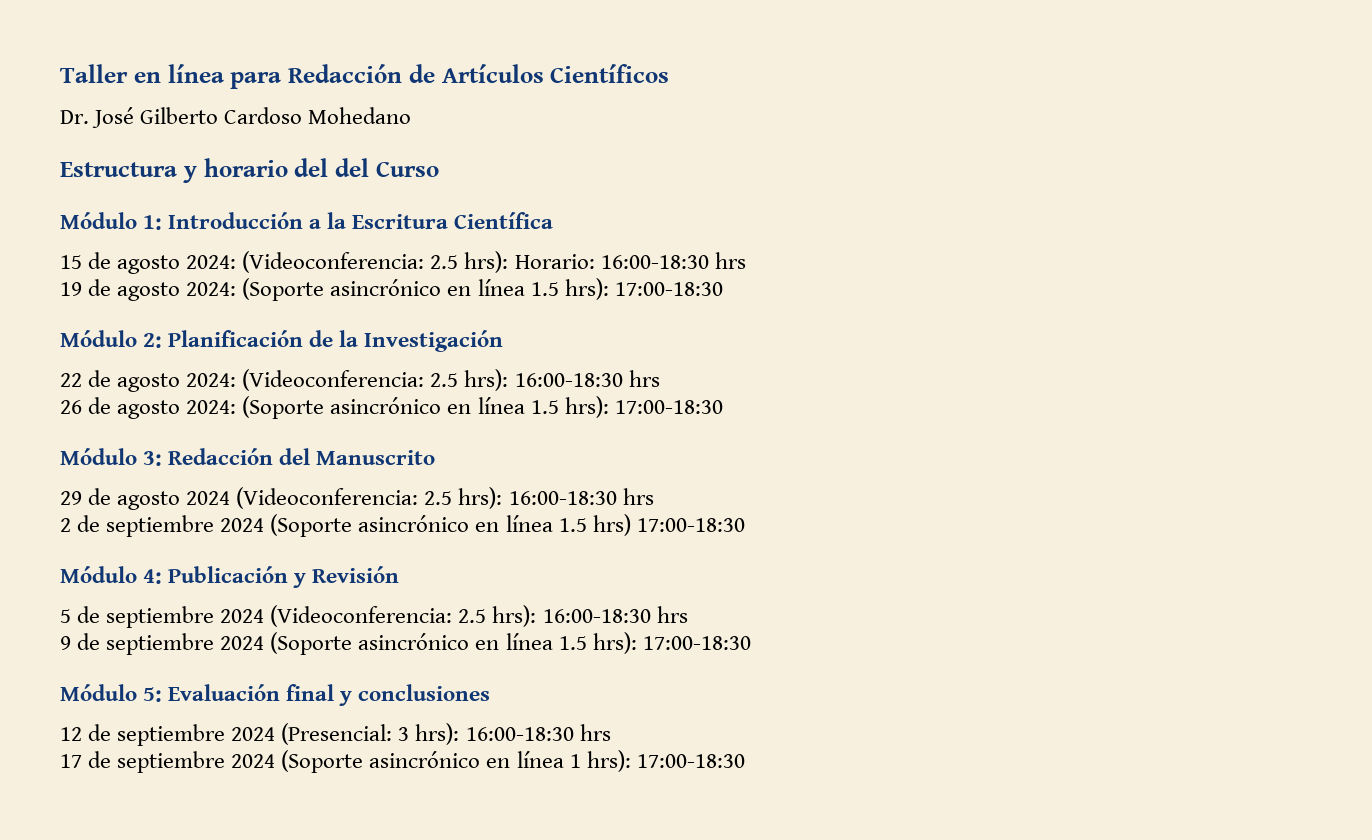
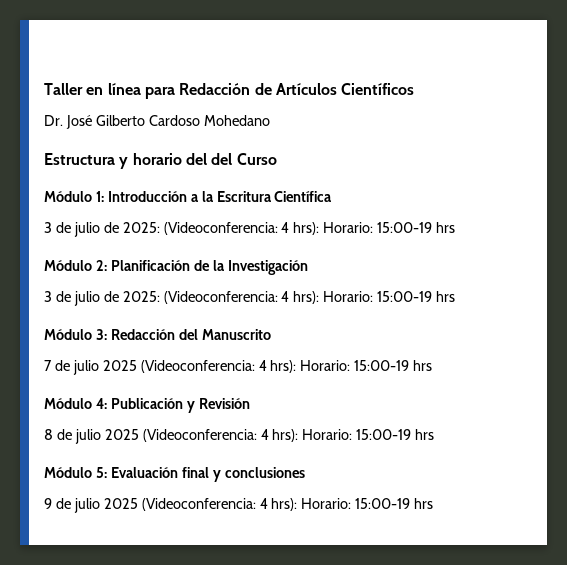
  Módulo 1: Introducción a la Escritura Científica
- 15 de agosto 2024: (Videoconferencia: 2.5 hrs): Horario: 16:00-18:30 hrs
- 19 de agosto 2024: (Soporte asincrónico en línea 1.5 hrs): 17:00-18:30
+ 3 de julio de 2025: (Videoconferencia: 4 hrs): Horario: 15:00-19 hrs
  Módulo 2: Planificación de la Investigación
- 22 de agosto 2024: (Videoconferencia: 2.5 hrs): 16:00-18:30 hrs
- 26 de agosto 2024: (Soporte asincrónico en línea 1.5 hrs): 17:00-18:30
+ 3 de julio de 2025: (Videoconferencia: 4 hrs): Horario: 15:00-19 hrs
- 29 de agosto 2024 (Videoconferencia: 2.5 hrs): 16:00-18:30 hrs
- 2 de septiembre 2024 (Soporte asincrónico en línea 1.5 hrs) 17:00-18:30
+ 7 de julio 2025 (Videoconferencia: 4 hrs): Horario: 15:00-19 hrs
- 5 de septiembre 2024 (Videoconferencia: 2.5 hrs): 16:00-18:30 hrs
- 9 de septiembre 2024 (Soporte asincrónico en línea 1.5 hrs): 17:00-18:30
+ 8 de julio 2025 (Videoconferencia: 4 hrs): Horario: 15:00-19 hrs
- 12 de septiembre 2024 (Presencial: 3 hrs): 16:00-18:30 hrs
- 17 de septiembre 2024 (Soporte asincrónico en línea 1 hrs): 17:00-18:30
+ 9 de julio 2025 (Videoconferencia: 4 hrs): Horario: 15:00-19 hrs

